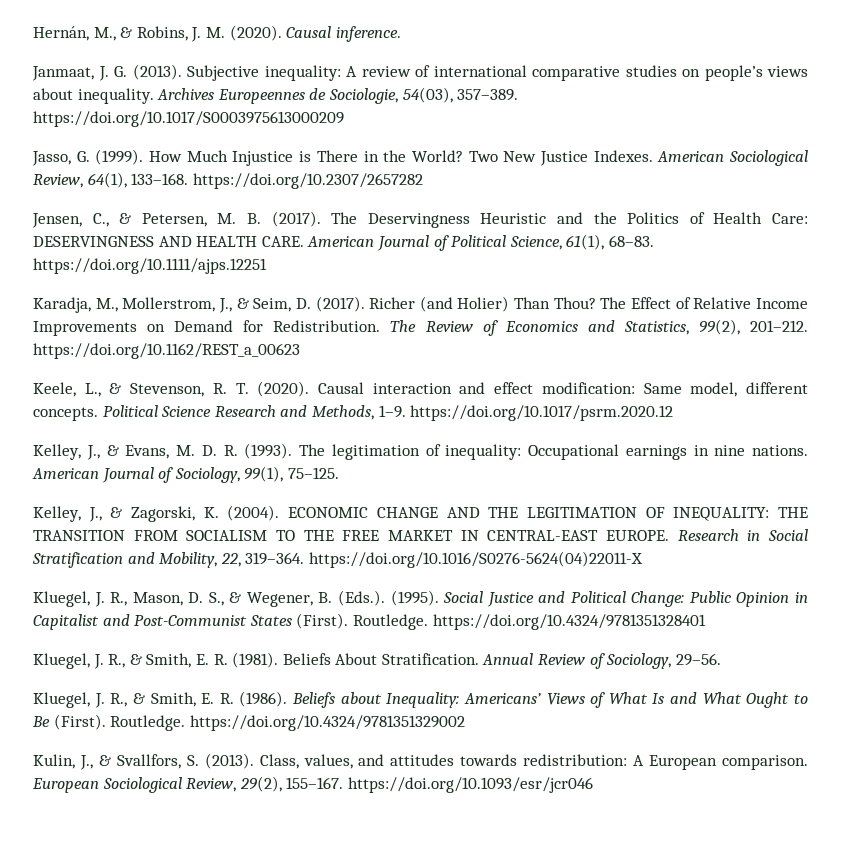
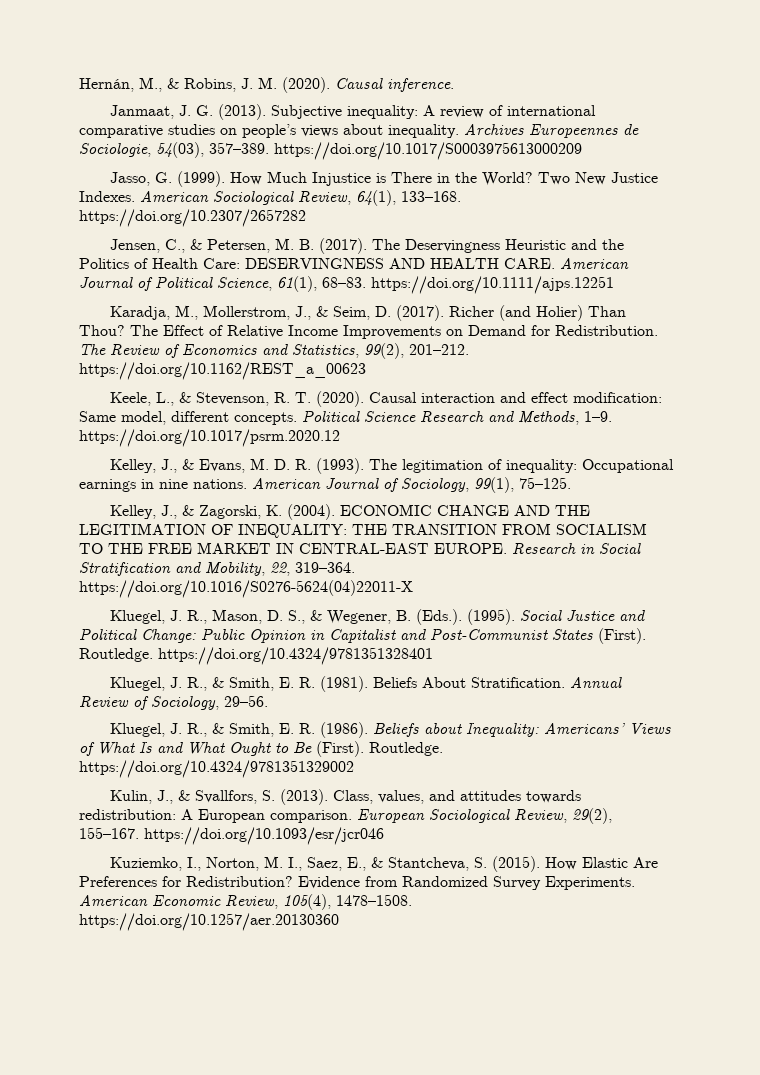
+ Kuziemko, I., Norton, M. I., Saez, E., & Stantcheva, S. (2015). How Elastic Are Preferences for Redistribution? Evidence from Randomized Survey Experiments. American Economic Review, 105(4), 1478–1508. https://doi.org/10.1257/aer.20130360

